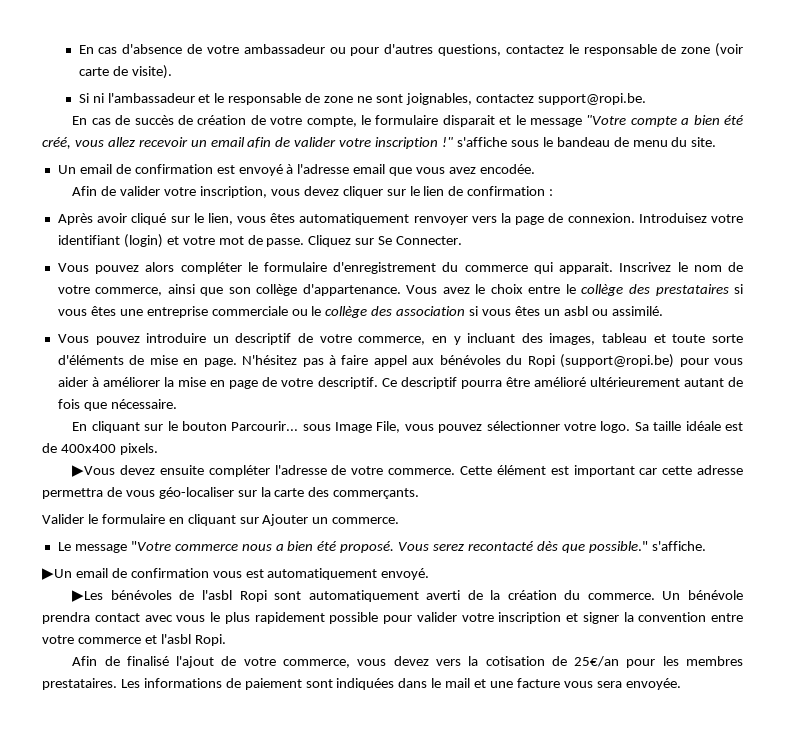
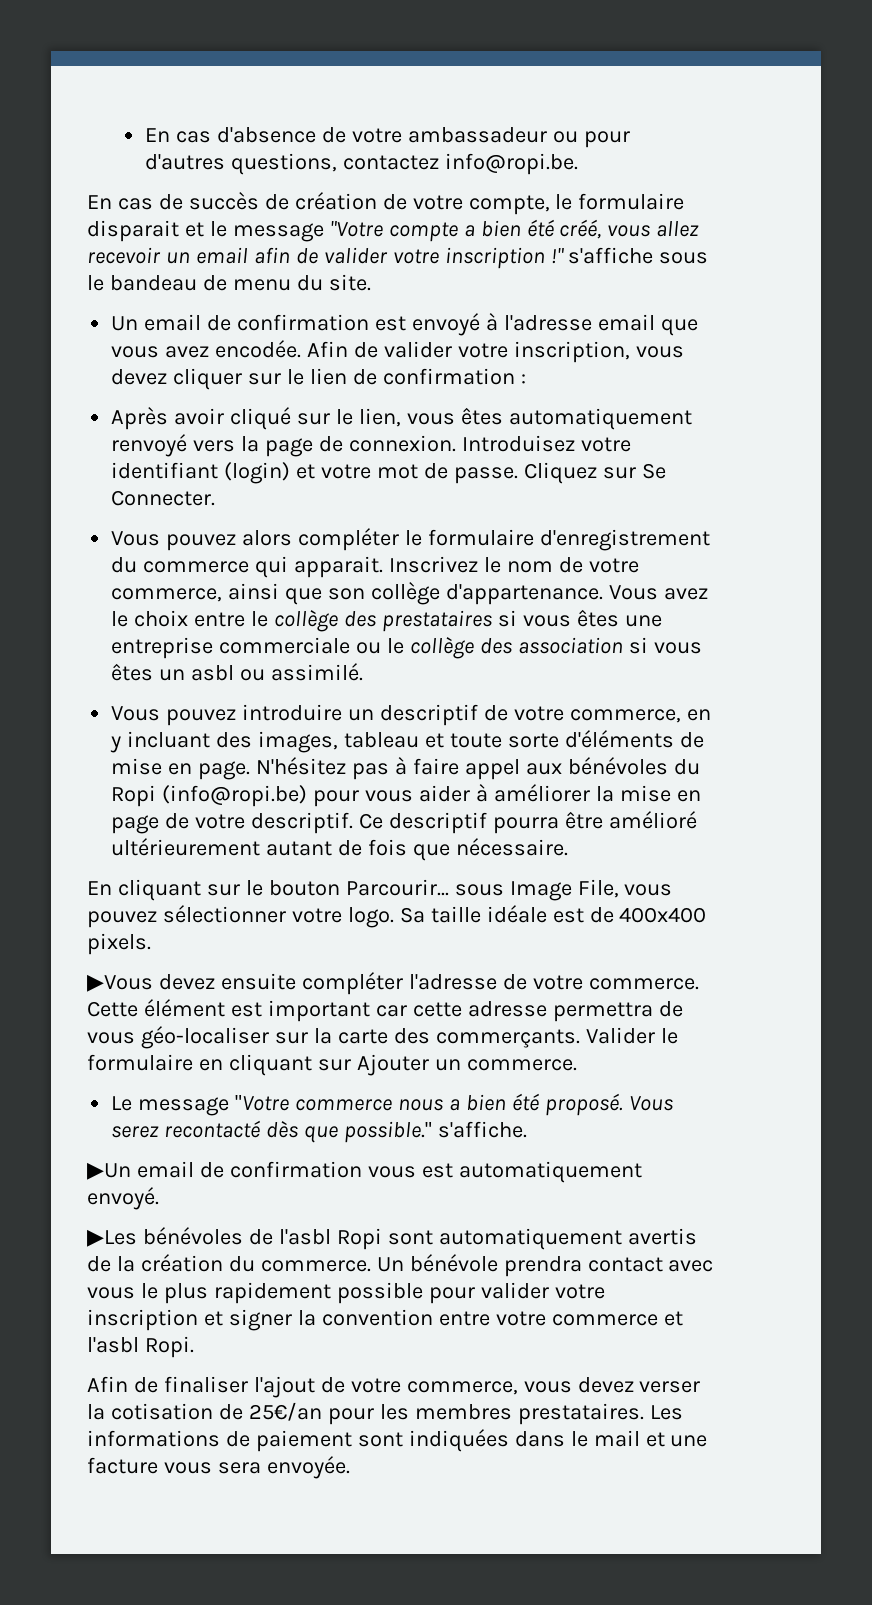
- En cas d'absence de votre ambassadeur ou pour d'autres questions, contactez le responsable de zone (voir carte de visite).
- Si ni l'ambassadeur et le responsable de zone ne sont joignables, contactez support@ropi.be.
+ En cas d'absence de votre ambassadeur ou pour d'autres questions, contactez info@ropi.be.
- Un email de confirmation est envoyé à l'adresse email que vous avez encodée.
- Afin de valider votre inscription, vous devez cliquer sur le lien de confirmation :
+ Un email de confirmation est envoyé à l'adresse email que vous avez encodée. Afin de valider votre inscription, vous devez cliquer sur le lien de confirmation :
- Après avoir cliqué sur le lien, vous êtes automatiquement renvoyer vers la page de connexion.
+ Après avoir cliqué sur le lien, vous êtes automatiquement renvoyé vers la page de connexion.
- N'hésitez pas à faire appel aux bénévoles du Ropi (support@ropi.be) pour vous aider à améliorer la mise en page de votre descriptif.
+ N'hésitez pas à faire appel aux bénévoles du Ropi (info@ropi.be) pour vous aider à améliorer la mise en page de votre descriptif.
- Cette élément est important car cette adresse permettra de vous géo-localiser sur la carte des commerçants.
- Valider le formulaire en cliquant sur Ajouter un commerce.
+ Cette élément est important car cette adresse permettra de vous géo-localiser sur la carte des commerçants. Valider le formulaire en cliquant sur Ajouter un commerce.
- ▶Les bénévoles de l'asbl Ropi sont automatiquement averti de la création du commerce.
+ ▶Les bénévoles de l'asbl Ropi sont automatiquement avertis de la création du commerce.
- Afin de finalisé l'ajout de votre commerce, vous devez vers la cotisation de 25€/an pour les membres prestataires.
+ Afin de finaliser l'ajout de votre commerce, vous devez verser la cotisation de 25€/an pour les membres prestataires.

